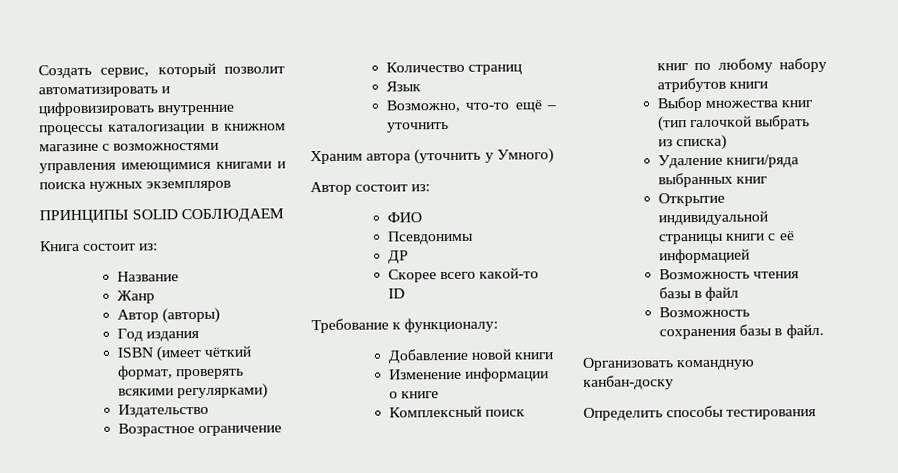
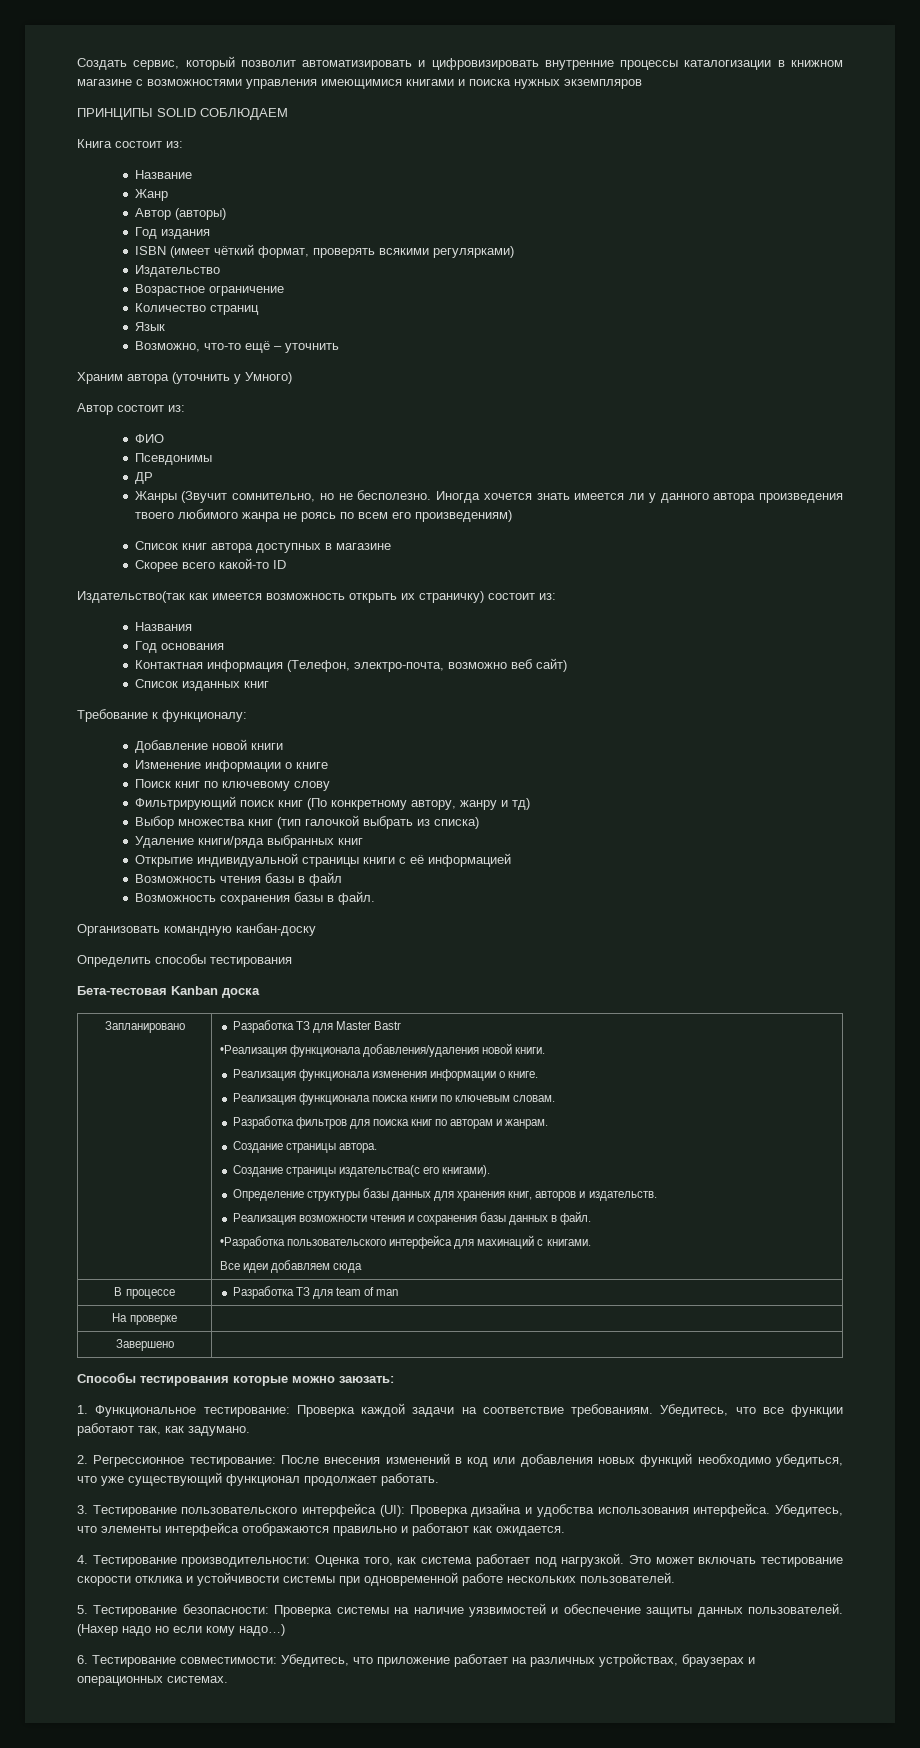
+ Жанры (Звучит сомнительно, но не бесполезно. Иногда хочется знать имеется ли у данного автора произведения твоего любимого жанра не роясь по всем его произведениям)
+ Список книг автора доступных в магазине
  Скорее всего какой-то ID
+ Издательство(так как имеется возможность открыть их страничку) состоит из:
+ Названия
+ Год основания
+ Контактная информация (Телефон, электро-почта, возможно веб сайт)
+ Список изданных книг
- Комплексный поиск книг по любому набору атрибутов книги
+ Поиск книг по ключевому слову
+ Фильтрирующий поиск книг (По конкретному автору, жанру и тд)
+ Бета-тестовая Kanban доска
+ Запланировано | Разработка ТЗ для Master Bastr
+ •Реализация функционала добавления/удаления новой книги.
+ Реализация функционала изменения информации о книге.
+ Реализация функционала поиска книги по ключевым словам.
+ Разработка фильтров для поиска книг по авторам и жанрам.
+ Создание страницы автора.
+ Создание страницы издательства(с его книгами).
+ Определение структуры базы данных для хранения книг, авторов и издательств.
+ Реализация возможности чтения и сохранения базы данных в файл.
+ •Разработка пользовательского интерфейса для махинаций с книгами.
+ Все идеи добавляем сюда
+ В процессе | Разработка ТЗ для team of man
+ На проверке |
+ Завершено |
+ Способы тестирования которые можно заюзать:
+ 1. Функциональное тестирование: Проверка каждой задачи на соответствие требованиям. Убедитесь, что все функции работают так, как задумано.
+ 2. Регрессионное тестирование: После внесения изменений в код или добавления новых функций необходимо убедиться, что уже существующий функционал продолжает работать.
+ 3. Тестирование пользовательского интерфейса (UI): Проверка дизайна и удобства использования интерфейса. Убедитесь, что элементы интерфейса отображаются правильно и работают как ожидается.
+ 4. Тестирование производительности: Оценка того, как система работает под нагрузкой. Это может включать тестирование скорости отклика и устойчивости системы при одновременной работе нескольких пользователей.
+ 5. Тестирование безопасности: Проверка системы на наличие уязвимостей и обеспечение защиты данных пользователей. (Нахер надо но если кому надо…)
+ 6. Тестирование совместимости: Убедитесь, что приложение работает на различных устройствах, браузерах и операционных системах.

